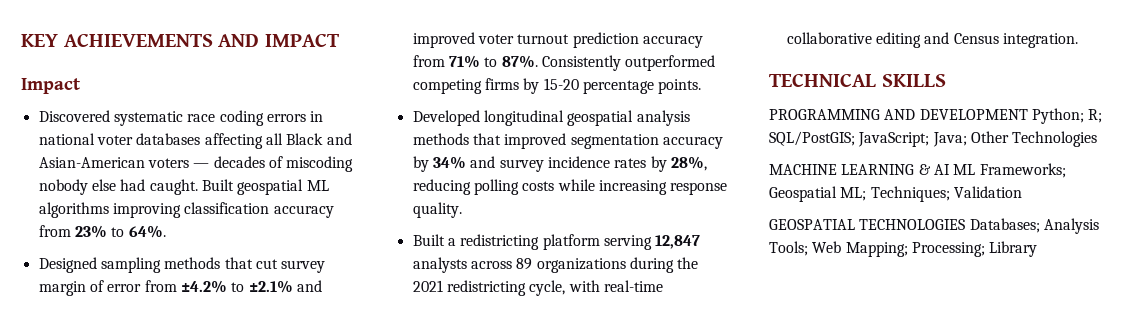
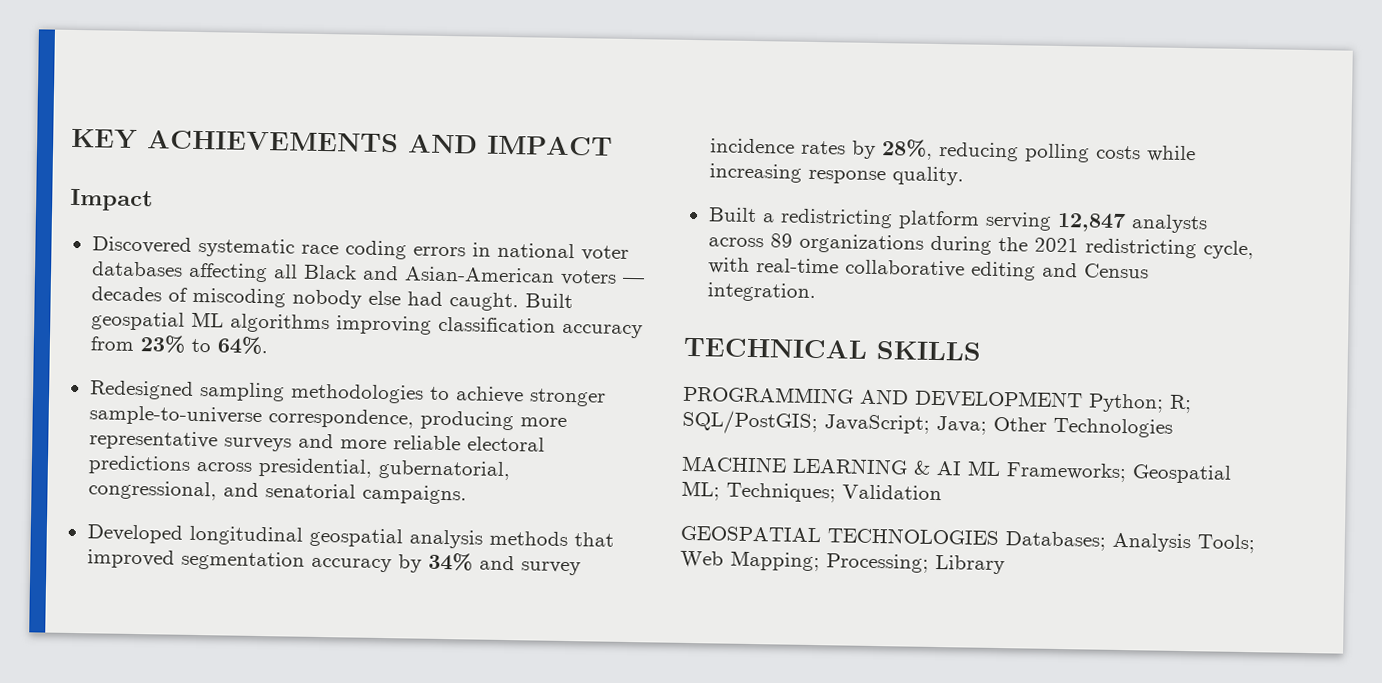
- Designed sampling methods that cut survey margin of error from ±4.2% to ±2.1% and improved voter turnout prediction accuracy from 71% to 87%. Consistently outperformed competing firms by 15-20 percentage points.
+ Redesigned sampling methodologies to achieve stronger sample-to-universe correspondence, producing more representative surveys and more reliable electoral predictions across presidential, gubernatorial, congressional, and senatorial campaigns.

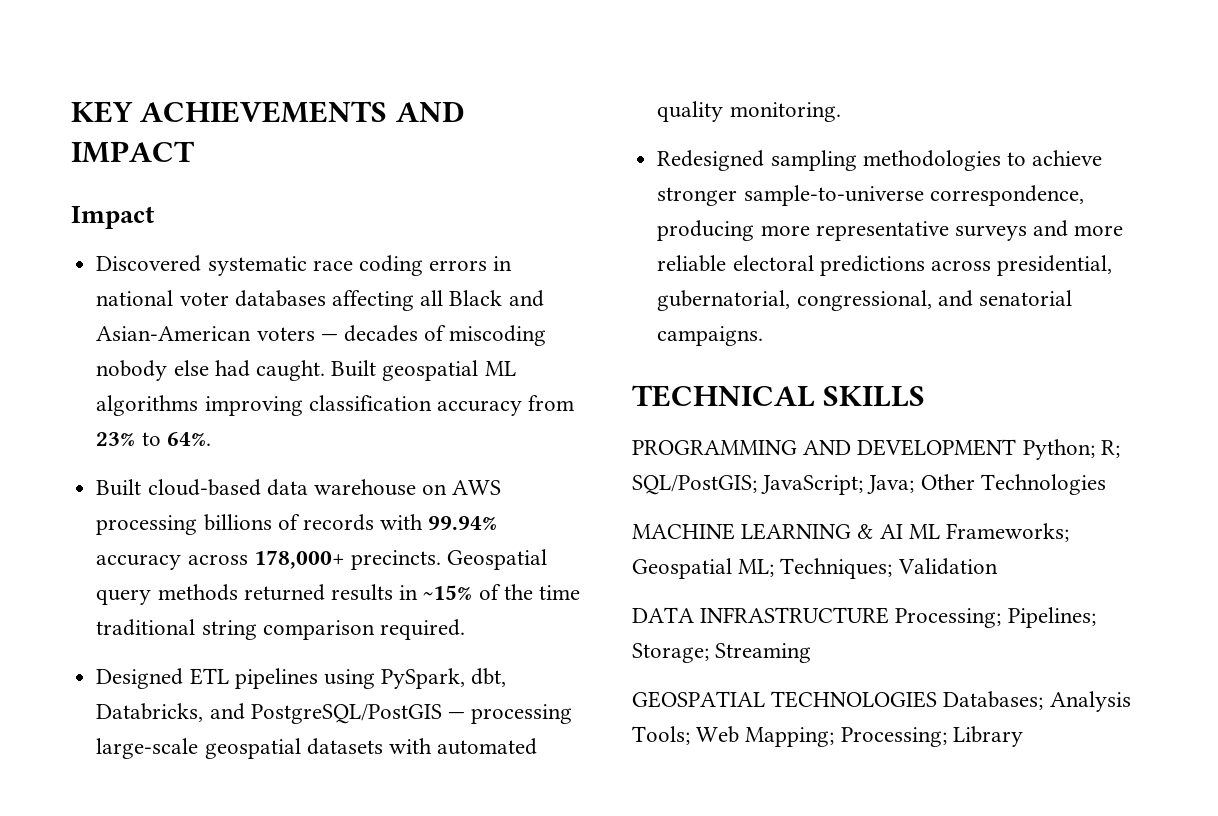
+ Built cloud-based data warehouse on AWS processing billions of records with 99.94% accuracy across 178,000+ precincts. Geospatial query methods returned results in ~15% of the time traditional string comparison required.
+ Designed ETL pipelines using PySpark, dbt, Databricks, and PostgreSQL/PostGIS — processing large-scale geospatial datasets with automated quality monitoring.
- Developed longitudinal geospatial analysis methods that improved segmentation accuracy by 34% and survey incidence rates by 28%, reducing polling costs while increasing response quality.
- Built a redistricting platform serving 12,847 analysts across 89 organizations during the 2021 redistricting cycle, with real-time collaborative editing and Census integration.
+ DATA INFRASTRUCTURE Processing; Pipelines; Storage; Streaming

